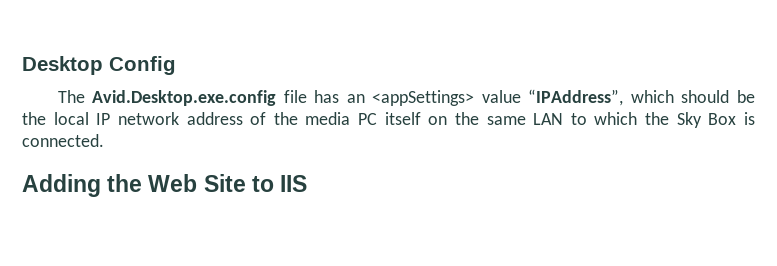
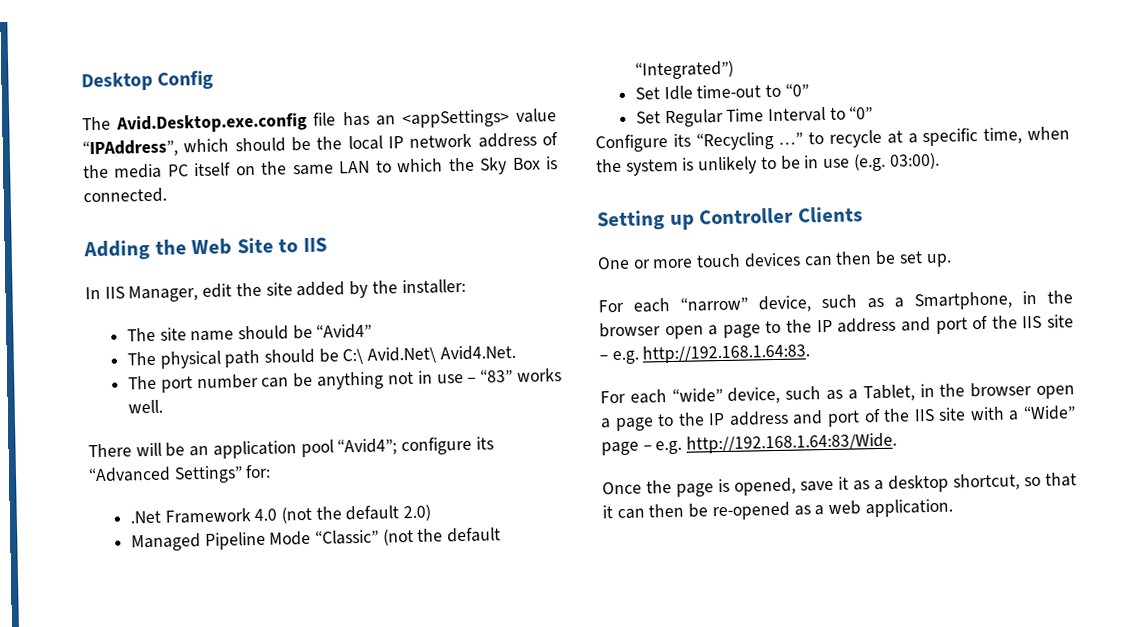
+ In IIS Manager, edit the site added by the installer:
+ The site name should be “Avid4”
+ The physical path should be C:\ Avid.Net\ Avid4.Net.
+ The port number can be anything not in use – “83” works well.
+ There will be an application pool “Avid4”; configure its “Advanced Settings” for:
+ .Net Framework 4.0 (not the default 2.0)
+ Managed Pipeline Mode “Classic” (not the default “Integrated”)
+ Set Idle time-out to “0”
+ Set Regular Time Interval to “0”
+ Configure its “Recycling …” to recycle at a specific time, when the system is unlikely to be in use (e.g. 03:00).
+ Setting up Controller Clients
+ One or more touch devices can then be set up.
+ For each “narrow” device, such as a Smartphone, in the browser open a page to the IP address and port of the IIS site – e.g. http://192.168.1.64:83.
+ For each “wide” device, such as a Tablet, in the browser open a page to the IP address and port of the IIS site with a “Wide” page – e.g. http://192.168.1.64:83/Wide.
+ Once the page is opened, save it as a desktop shortcut, so that it can then be re-opened as a web application.

